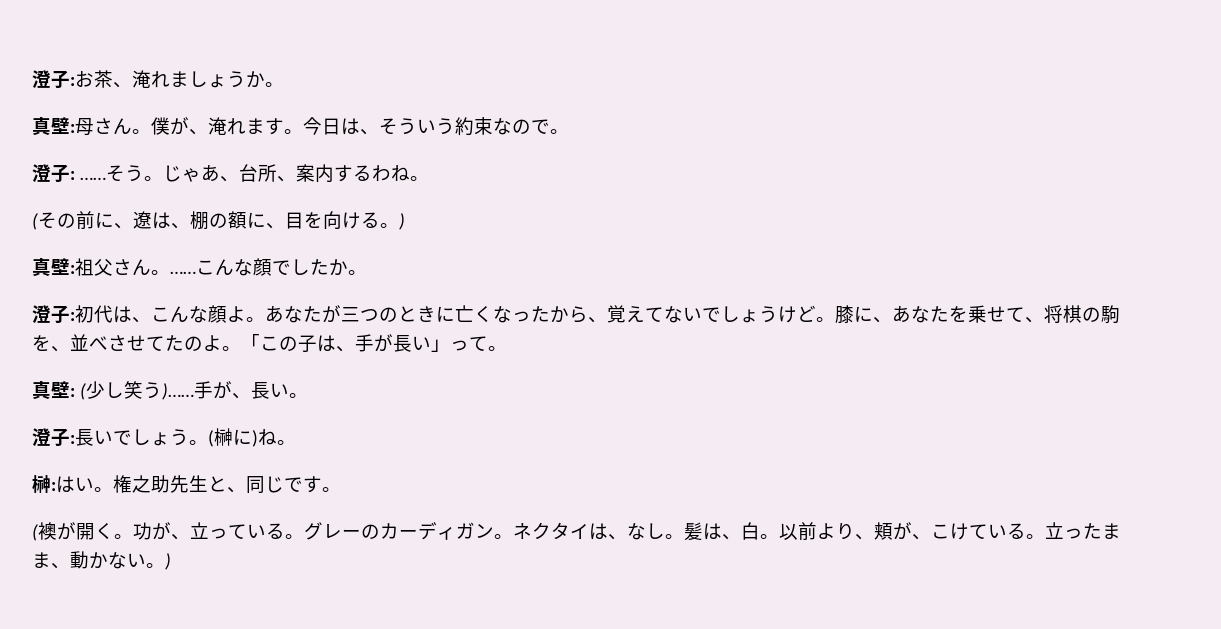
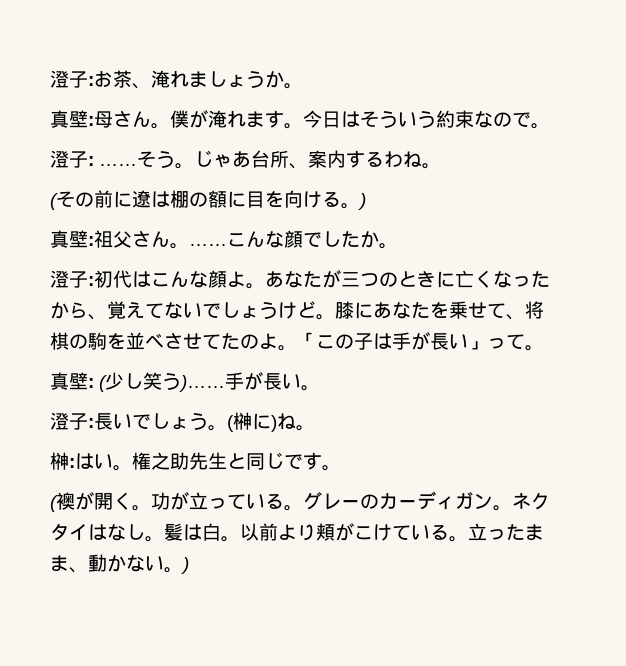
- 僕が、淹れます。
+ 僕が淹れます。
- 今日は、そういう約束なので。
+ 今日はそういう約束なので。
- じゃあ、台所、案内するわね。
+ じゃあ台所、案内するわね。
- (その前に、遼は、棚の額に、目を向ける。)
+ (その前に遼は棚の額に目を向ける。)
- 澄子:初代は、こんな顔よ。
+ 澄子:初代はこんな顔よ。
- 膝に、あなたを乗せて、将棋の駒を、並べさせてたのよ。
+ 膝にあなたを乗せて、将棋の駒を並べさせてたのよ。
- 「この子は、手が長い」って。
+ 「この子は手が長い」って。
- 手が、長い。
+ 手が長い。
- 権之助先生と、同じです。
+ 権之助先生と同じです。
- 功が、立っている。
+ 功が立っている。
- ネクタイは、なし。
+ ネクタイはなし。
- 髪は、白。
+ 髪は白。
- 以前より、頬が、こけている。
+ 以前より頬がこけている。

